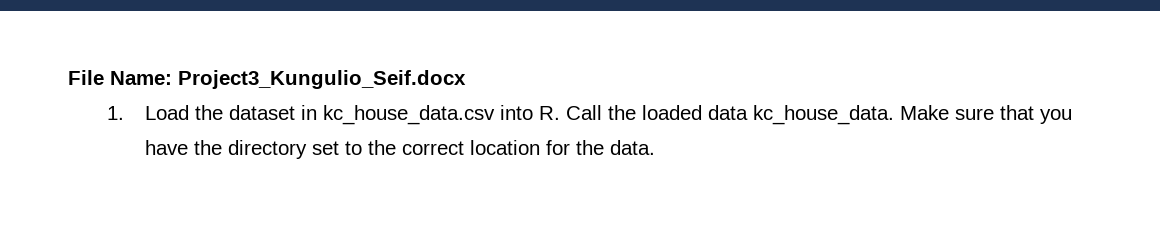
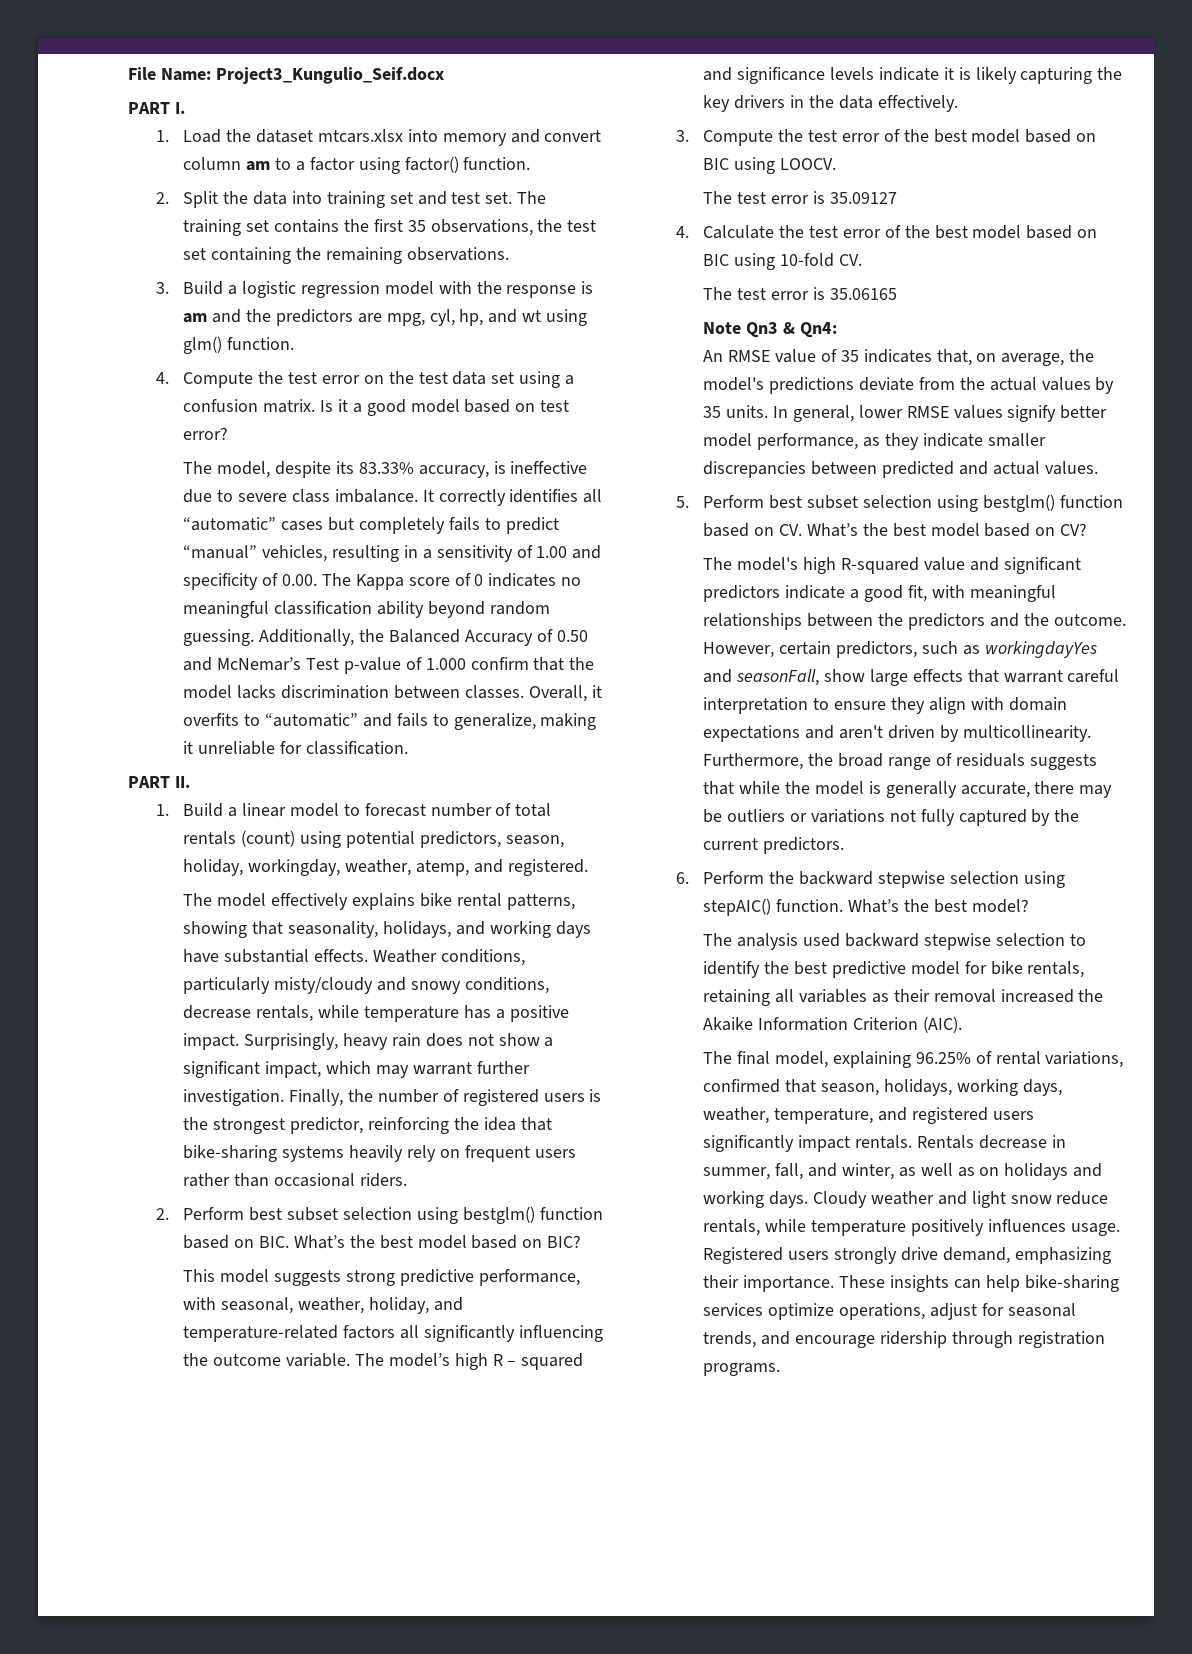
+ PART I.
- 1. Load the dataset in kc_house_data.csv into R. Call the loaded data kc_house_data. Make sure that you have the directory set to the correct location for the data.
+ 1. Load the dataset mtcars.xlsx into memory and convert column am to a factor using factor() function.
+ 2. Split the data into training set and test set. The training set contains the first 35 observations, the test set containing the remaining observations.
+ 3. Build a logistic regression model with the response is am and the predictors are mpg, cyl, hp, and wt using glm() function.
+ 4. Compute the test error on the test data set using a confusion matrix. Is it a good model based on test error?
+ The model, despite its 83.33% accuracy, is ineffective due to severe class imbalance. It correctly identifies all “automatic” cases but completely fails to predict “manual” vehicles, resulting in a sensitivity of 1.00 and specificity of 0.00. The Kappa score of 0 indicates no meaningful classification ability beyond random guessing. Additionally, the Balanced Accuracy of 0.50 and McNemar’s Test p-value of 1.000 confirm that the model lacks discrimination between classes. Overall, it overfits to “automatic” and fails to generalize, making it unreliable for classification.
+ PART II.
+ 1. Build a linear model to forecast number of total rentals (count) using potential predictors, season, holiday, workingday, weather, atemp, and registered.
+ The model effectively explains bike rental patterns, showing that seasonality, holidays, and working days have substantial effects. Weather conditions, particularly misty/cloudy and snowy conditions, decrease rentals, while temperature has a positive impact. Surprisingly, heavy rain does not show a significant impact, which may warrant further investigation. Finally, the number of registered users is the strongest predictor, reinforcing the idea that bike-sharing systems heavily rely on frequent users rather than occasional riders.
+ 2. Perform best subset selection using bestglm() function based on BIC. What’s the best model based on BIC?
+ This model suggests strong predictive performance, with seasonal, weather, holiday, and temperature-related factors all significantly influencing the outcome variable. The model’s high R – squared and significance levels indicate it is likely capturing the key drivers in the data effectively.
+ 3. Compute the test error of the best model based on BIC using LOOCV.
+ The test error is 35.09127
+ 4. Calculate the test error of the best model based on BIC using 10-fold CV.
+ The test error is 35.06165
+ Note Qn3 & Qn4:
+ An RMSE value of 35 indicates that, on average, the model's predictions deviate from the actual values by 35 units. In general, lower RMSE values signify better model performance, as they indicate smaller discrepancies between predicted and actual values.
+ 5. Perform best subset selection using bestglm() function based on CV. What’s the best model based on CV?
+ The model's high R-squared value and significant predictors indicate a good fit, with meaningful relationships between the predictors and the outcome. However, certain predictors, such as workingdayYes and seasonFall, show large effects that warrant careful interpretation to ensure they align with domain expectations and aren't driven by multicollinearity. Furthermore, the broad range of residuals suggests that while the model is generally accurate, there may be outliers or variations not fully captured by the current predictors.
+ 6. Perform the backward stepwise selection using stepAIC() function. What’s the best model?
+ The analysis used backward stepwise selection to identify the best predictive model for bike rentals, retaining all variables as their removal increased the Akaike Information Criterion (AIC).
+ The final model, explaining 96.25% of rental variations, confirmed that season, holidays, working days, weather, temperature, and registered users significantly impact rentals. Rentals decrease in summer, fall, and winter, as well as on holidays and working days. Cloudy weather and light snow reduce rentals, while temperature positively influences usage. Registered users strongly drive demand, emphasizing their importance. These insights can help bike-sharing services optimize operations, adjust for seasonal trends, and encourage ridership through registration programs.

